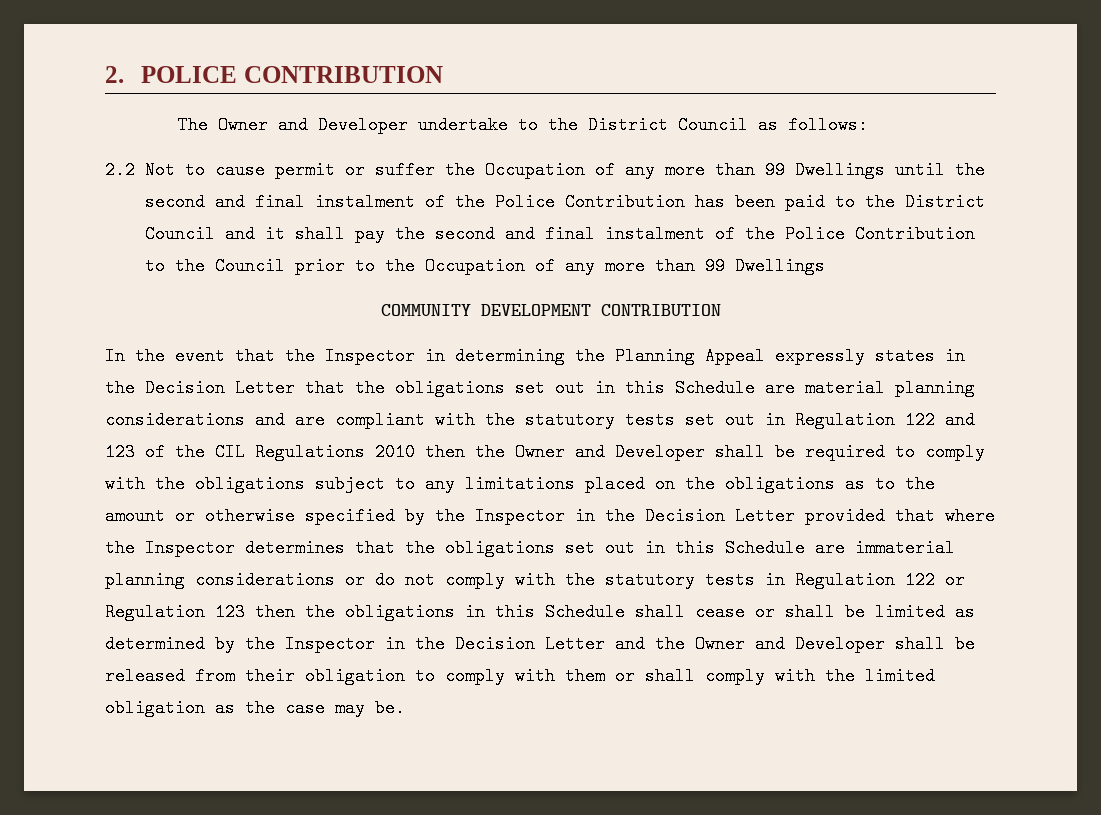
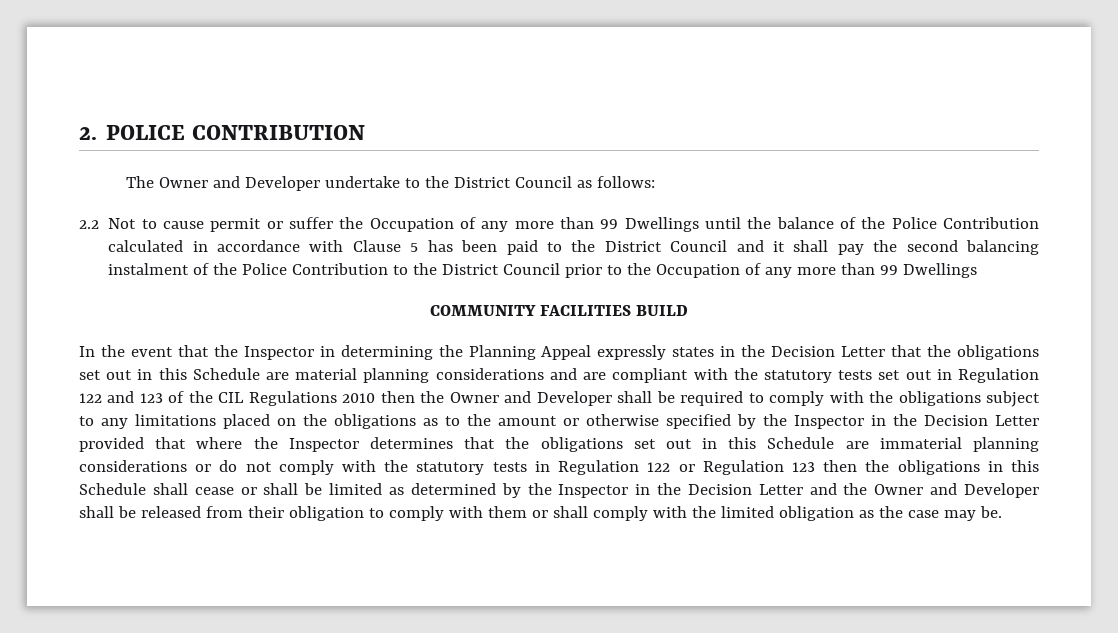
- 2.2 Not to cause permit or suffer the Occupation of any more than 99 Dwellings until the second and final instalment of the Police Contribution has been paid to the District Council and it shall pay the second and final instalment of the Police Contribution to the Council prior to the Occupation of any more than 99 Dwellings
+ 2.2 Not to cause permit or suffer the Occupation of any more than 99 Dwellings until the balance of the Police Contribution calculated in accordance with Clause 5 has been paid to the District Council and it shall pay the second balancing instalment of the Police Contribution to the District Council prior to the Occupation of any more than 99 Dwellings
- COMMUNITY DEVELOPMENT CONTRIBUTION
+ COMMUNITY FACILITIES BUILD

